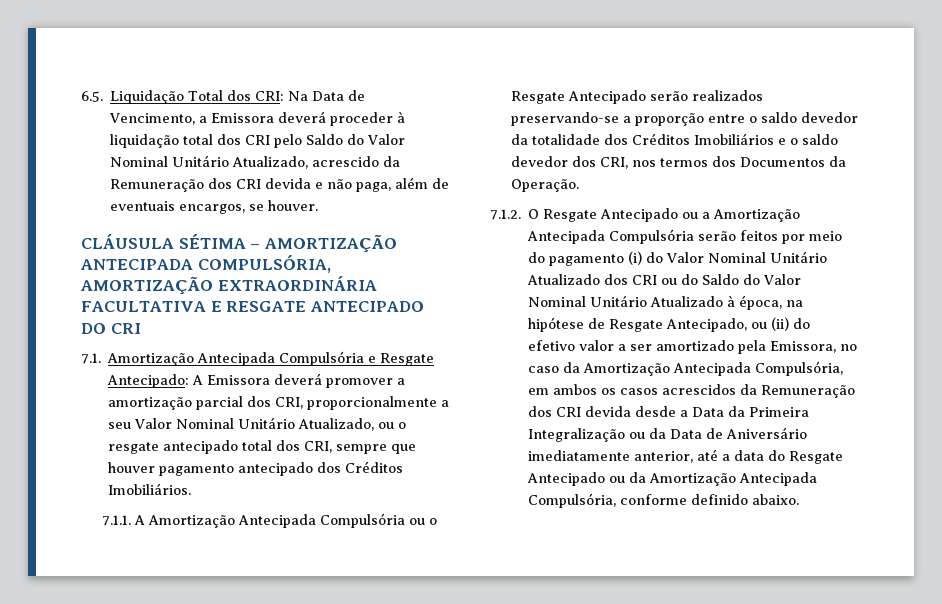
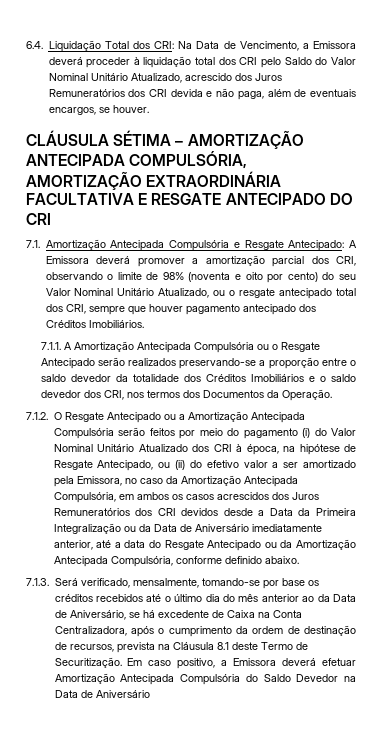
- 6.5. Liquidação Total dos CRI: Na Data de Vencimento, a Emissora deverá proceder à liquidação total dos CRI pelo Saldo do Valor Nominal Unitário Atualizado, acrescido da Remuneração dos CRI devida e não paga, além de eventuais encargos, se houver.
+ 6.4. Liquidação Total dos CRI: Na Data de Vencimento, a Emissora deverá proceder à liquidação total dos CRI pelo Saldo do Valor Nominal Unitário Atualizado, acrescido dos Juros Remuneratórios dos CRI devida e não paga, além de eventuais encargos, se houver.
- 7.1. Amortização Antecipada Compulsória e Resgate Antecipado: A Emissora deverá promover a amortização parcial dos CRI, proporcionalmente a seu Valor Nominal Unitário Atualizado, ou o resgate antecipado total dos CRI, sempre que houver pagamento antecipado dos Créditos Imobiliários.
+ 7.1. Amortização Antecipada Compulsória e Resgate Antecipado: A Emissora deverá promover a amortização parcial dos CRI, observando o limite de 98% (noventa e oito por cento) do seu Valor Nominal Unitário Atualizado, ou o resgate antecipado total dos CRI, sempre que houver pagamento antecipado dos Créditos Imobiliários.
- 7.1.2. O Resgate Antecipado ou a Amortização Antecipada Compulsória serão feitos por meio do pagamento (i) do Valor Nominal Unitário Atualizado dos CRI ou do Saldo do Valor Nominal Unitário Atualizado à época, na hipótese de Resgate Antecipado, ou (ii) do efetivo valor a ser amortizado pela Emissora, no caso da Amortização Antecipada Compulsória, em ambos os casos acrescidos da Remuneração dos CRI devida desde a Data da Primeira Integralização ou da Data de Aniversário imediatamente anterior, até a data do Resgate Antecipado ou da Amortização Antecipada Compulsória, conforme definido abaixo.
+ 7.1.2. O Resgate Antecipado ou a Amortização Antecipada Compulsória serão feitos por meio do pagamento (i) do Valor Nominal Unitário Atualizado dos CRI à época, na hipótese de Resgate Antecipado, ou (ii) do efetivo valor a ser amortizado pela Emissora, no caso da Amortização Antecipada Compulsória, em ambos os casos acrescidos dos Juros Remuneratórios dos CRI devidos desde a Data da Primeira Integralização ou da Data de Aniversário imediatamente anterior, até a data do Resgate Antecipado ou da Amortização Antecipada Compulsória, conforme definido abaixo.
+ 7.1.3. Será verificado, mensalmente, tomando-se por base os créditos recebidos até o último dia do mês anterior ao da Data de Aniversário, se há excedente de Caixa na Conta Centralizadora, após o cumprimento da ordem de destinação de recursos, prevista na Cláusula 8.1 deste Termo de Securitização. Em caso positivo, a Emissora deverá efetuar Amortização Antecipada Compulsória do Saldo Devedor na Data de Aniversário

